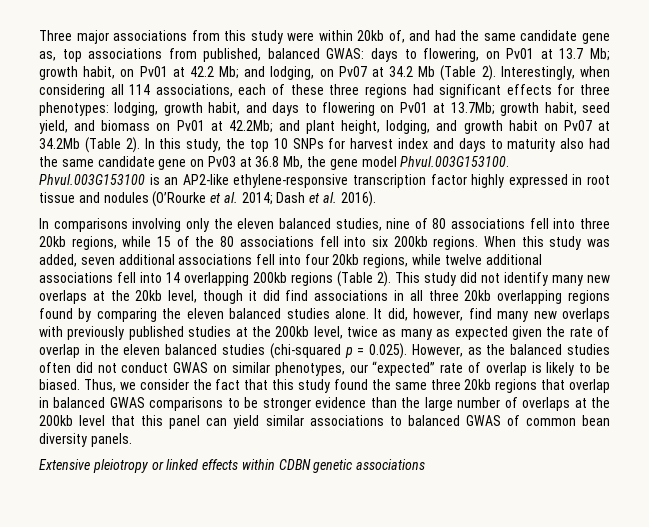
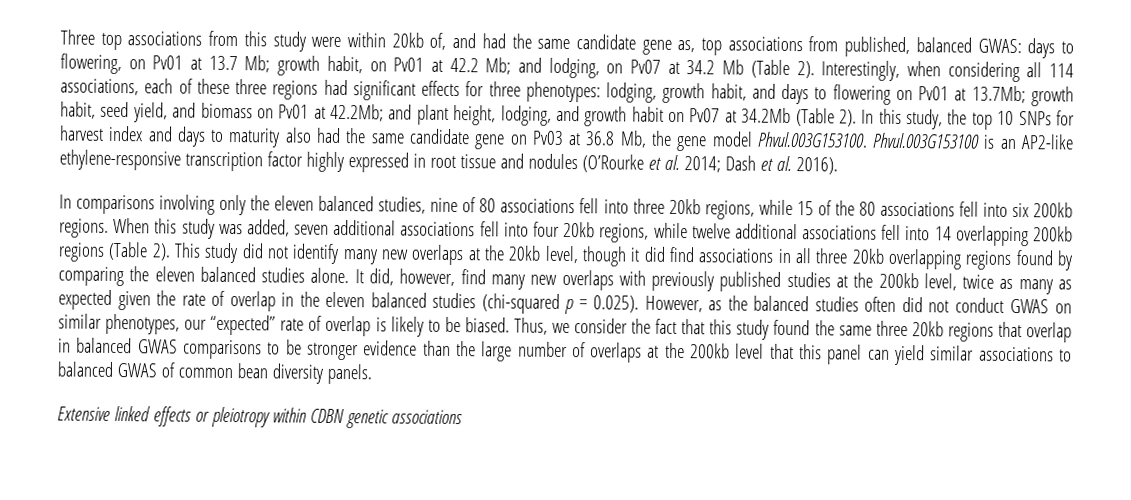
- Three major associations from this study were within 20kb of, and had the same candidate gene as, top associations from published, balanced GWAS: days to flowering, on Pv01 at 13.7 Mb; growth habit, on Pv01 at 42.2 Mb; and lodging, on Pv07 at 34.2 Mb (Table 2).
+ Three top associations from this study were within 20kb of, and had the same candidate gene as, top associations from published, balanced GWAS: days to flowering, on Pv01 at 13.7 Mb; growth habit, on Pv01 at 42.2 Mb; and lodging, on Pv07 at 34.2 Mb (Table 2).
- Extensive pleiotropy or linked effects within CDBN genetic associations
+ Extensive linked effects or pleiotropy within CDBN genetic associations

